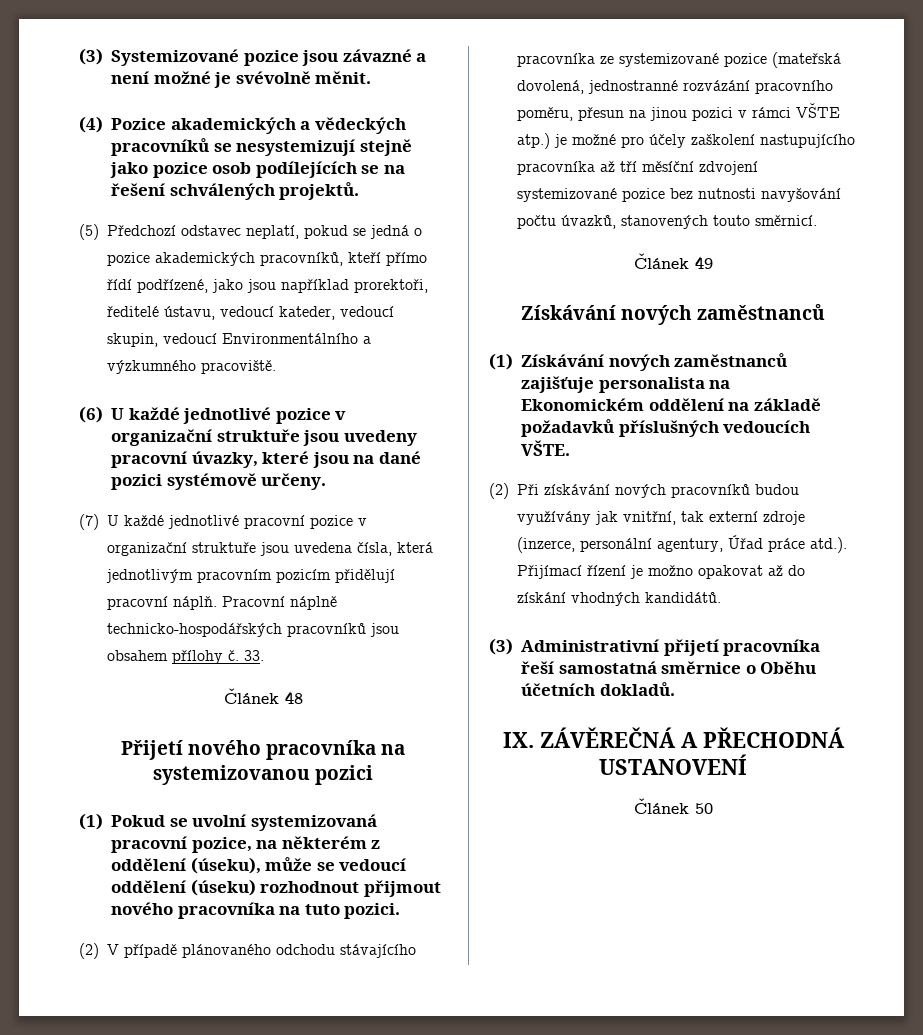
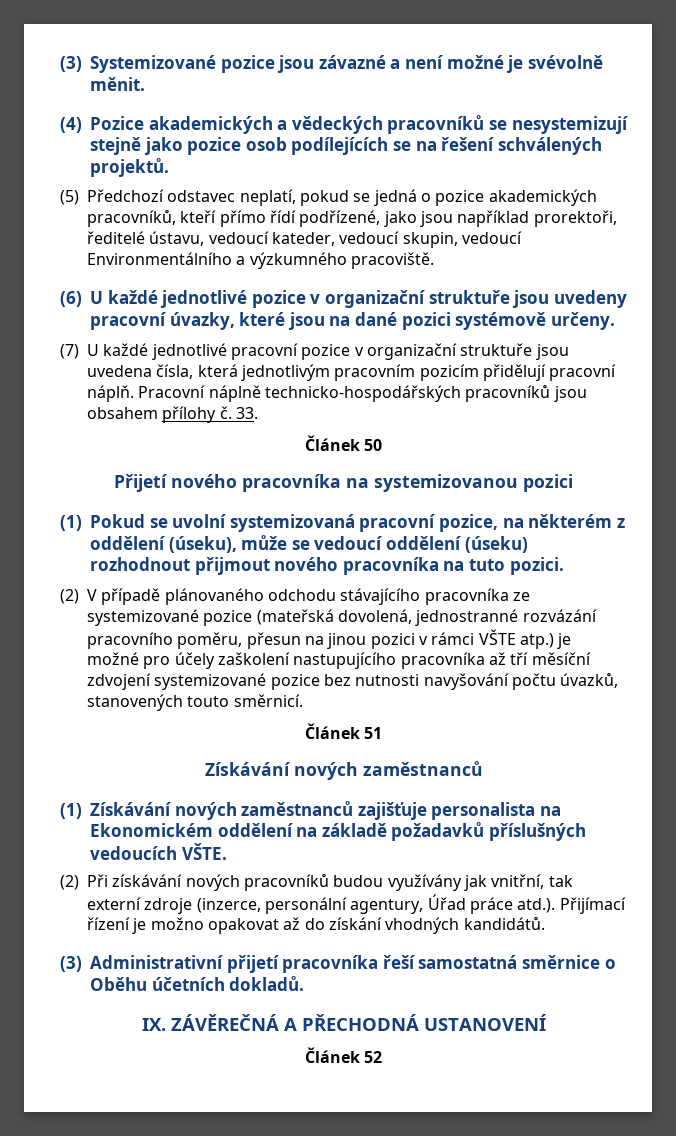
- Článek 48
+ Článek 50
- Článek 49
+ Článek 51
- Článek 50
+ Článek 52

